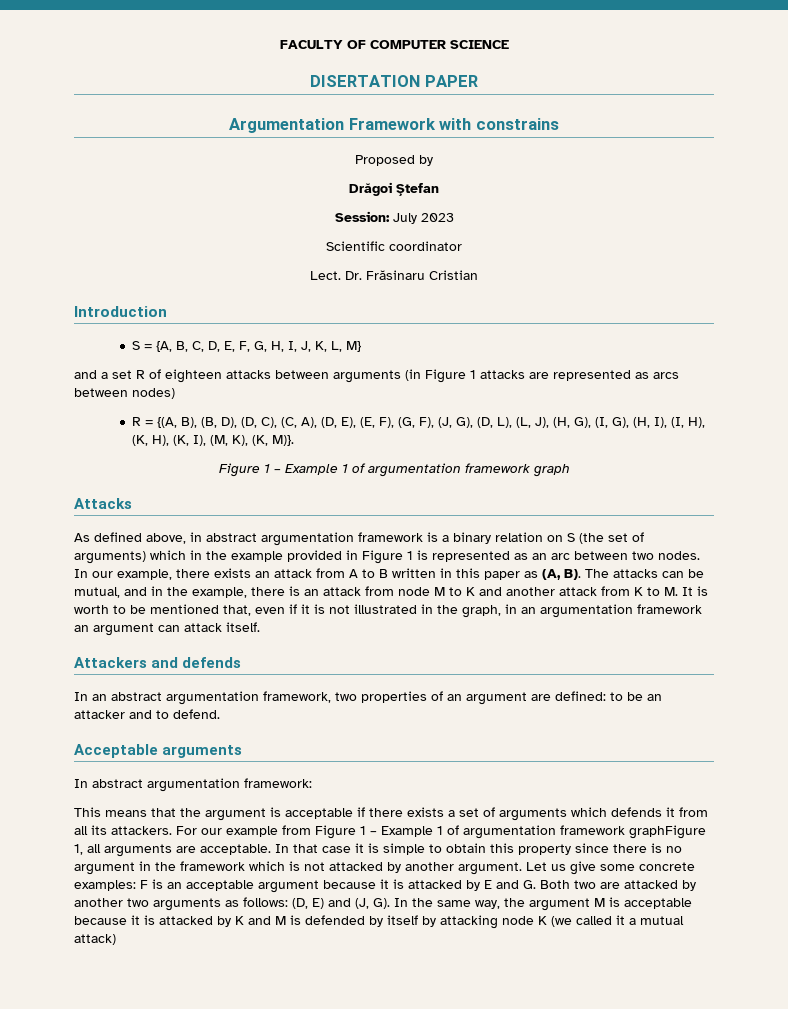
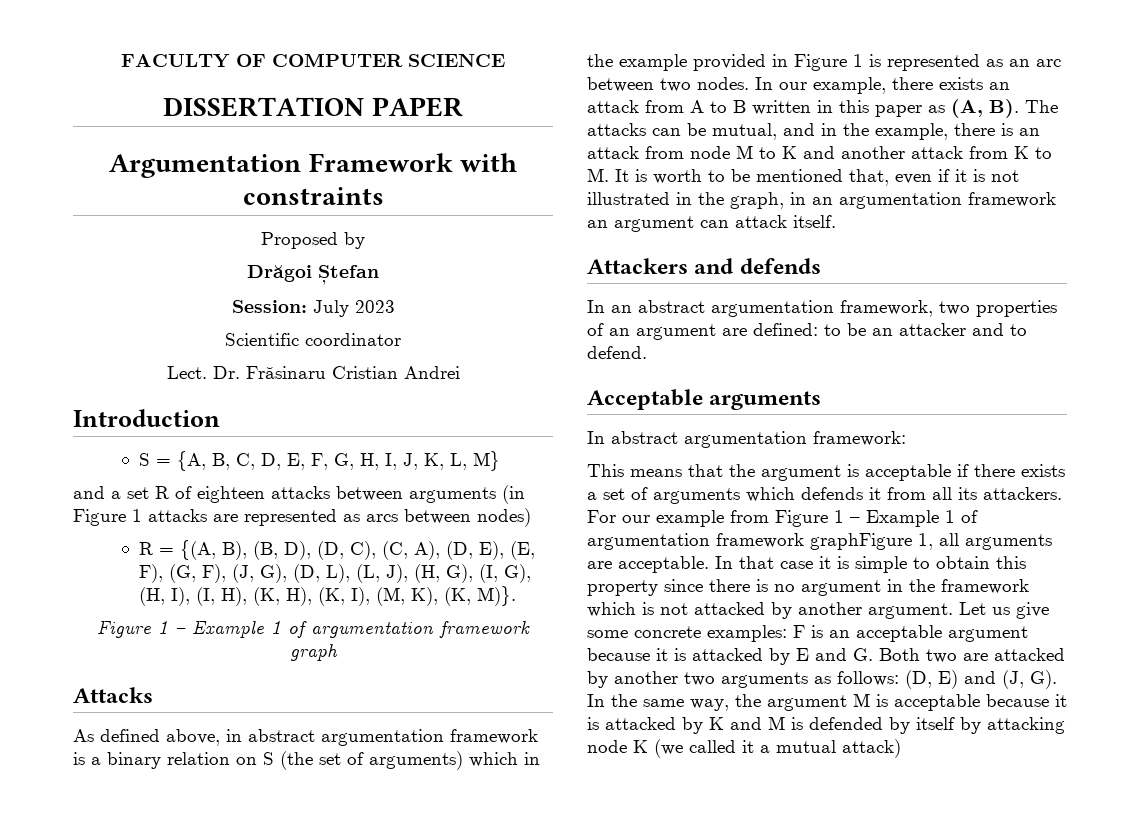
- DISERTATION PAPER
+ DISSERTATION PAPER
- Argumentation Framework with constrains
+ Argumentation Framework with constraints
- Dr. Frăsinaru Cristian
+ Dr. Frăsinaru Cristian Andrei

